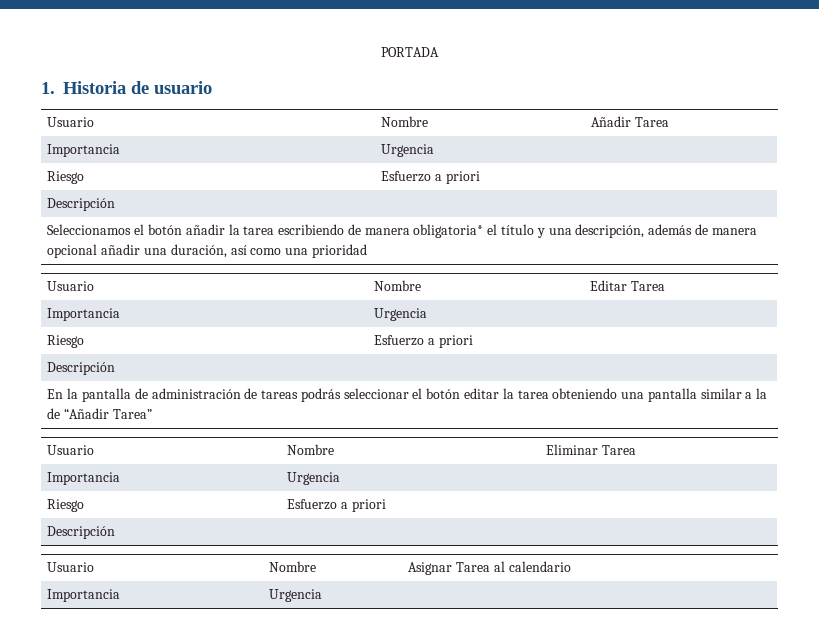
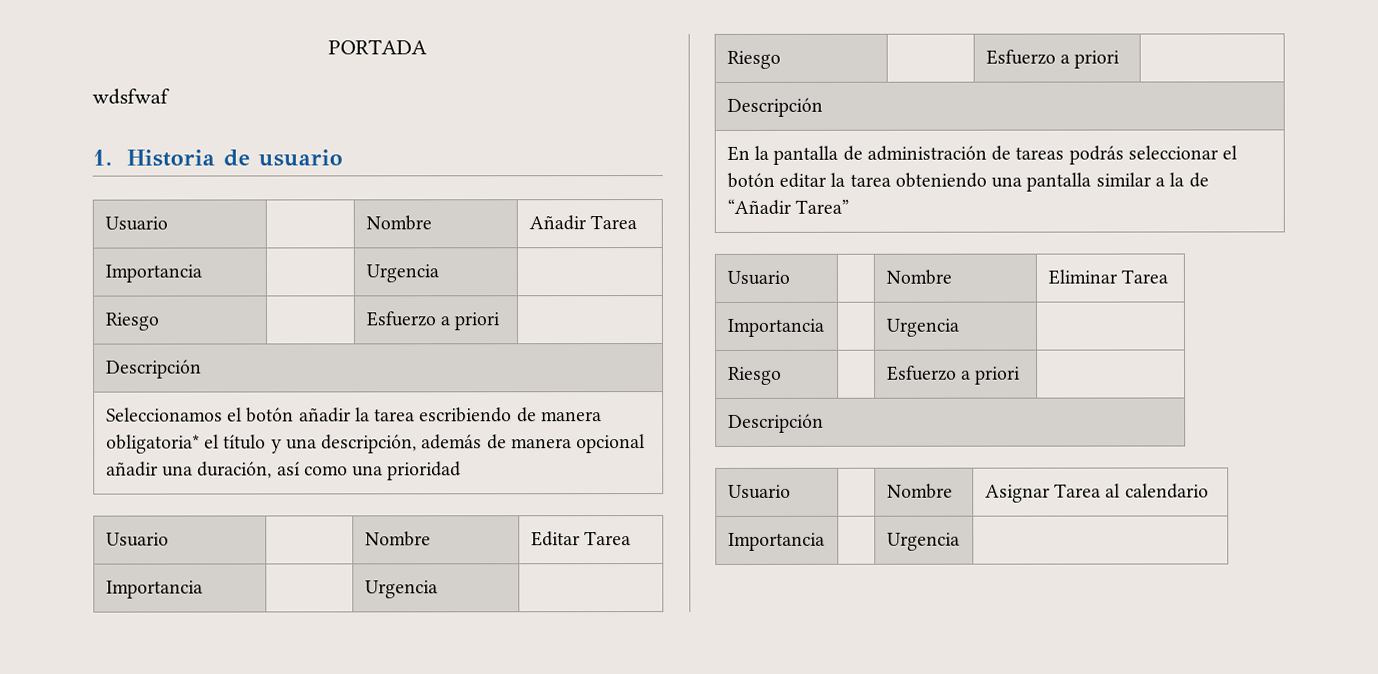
+ wdsfwaf

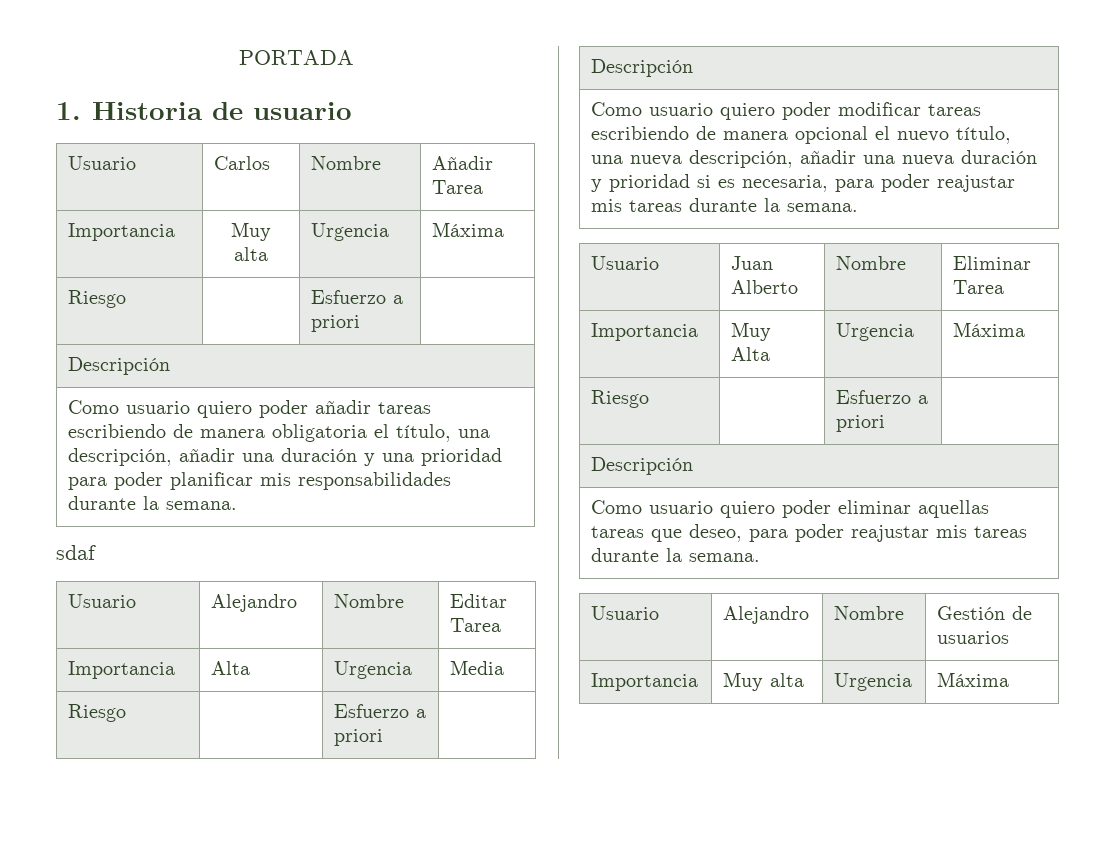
- wdsfwaf
- Usuario | | Nombre | Añadir Tarea
- Importancia | | Urgencia |
+ Usuario | Carlos | Nombre | Añadir Tarea
+ Importancia | Muy alta | Urgencia | Máxima
  Riesgo | | Esfuerzo a priori |
  Descripción
- Seleccionamos el botón añadir la tarea escribiendo de manera obligatoria* el título y una descripción, además de manera opcional añadir una duración, así como una prioridad
- Usuario | | Nombre | Editar Tarea
- Importancia | | Urgencia |
+ Como usuario quiero poder añadir tareas escribiendo de manera obligatoria el título, una descripción, añadir una duración y una prioridad para poder planificar mis responsabilidades durante la semana.
+ sdaf
+ Usuario | Alejandro | Nombre | Editar Tarea
+ Importancia | Alta | Urgencia | Media
  Riesgo | | Esfuerzo a priori |
  Descripción
- En la pantalla de administración de tareas podrás seleccionar el botón editar la tarea obteniendo una pantalla similar a la de “Añadir Tarea”
- Usuario | | Nombre | Eliminar Tarea
- Importancia | | Urgencia |
+ Como usuario quiero poder modificar tareas escribiendo de manera opcional el nuevo título, una nueva descripción, añadir una nueva duración y prioridad si es necesaria, para poder reajustar mis tareas durante la semana.
+ Usuario | Juan Alberto | Nombre | Eliminar Tarea
+ Importancia | Muy Alta | Urgencia | Máxima
  Riesgo | | Esfuerzo a priori |
  Descripción
- Usuario | | Nombre | Asignar Tarea al calendario
- Importancia | | Urgencia |
+ Como usuario quiero poder eliminar aquellas tareas que deseo, para poder reajustar mis tareas durante la semana.
+ Usuario | Alejandro | Nombre | Gestión de usuarios
+ Importancia | Muy alta | Urgencia | Máxima

